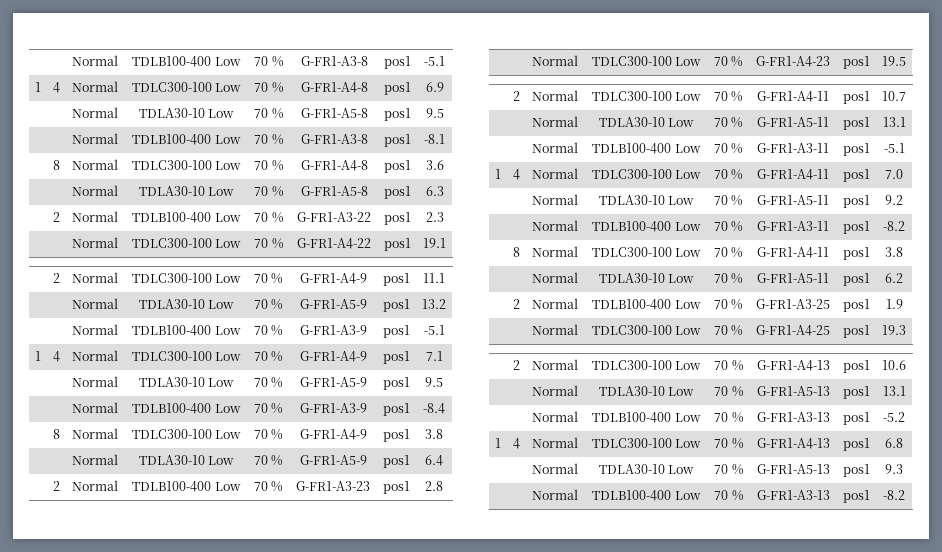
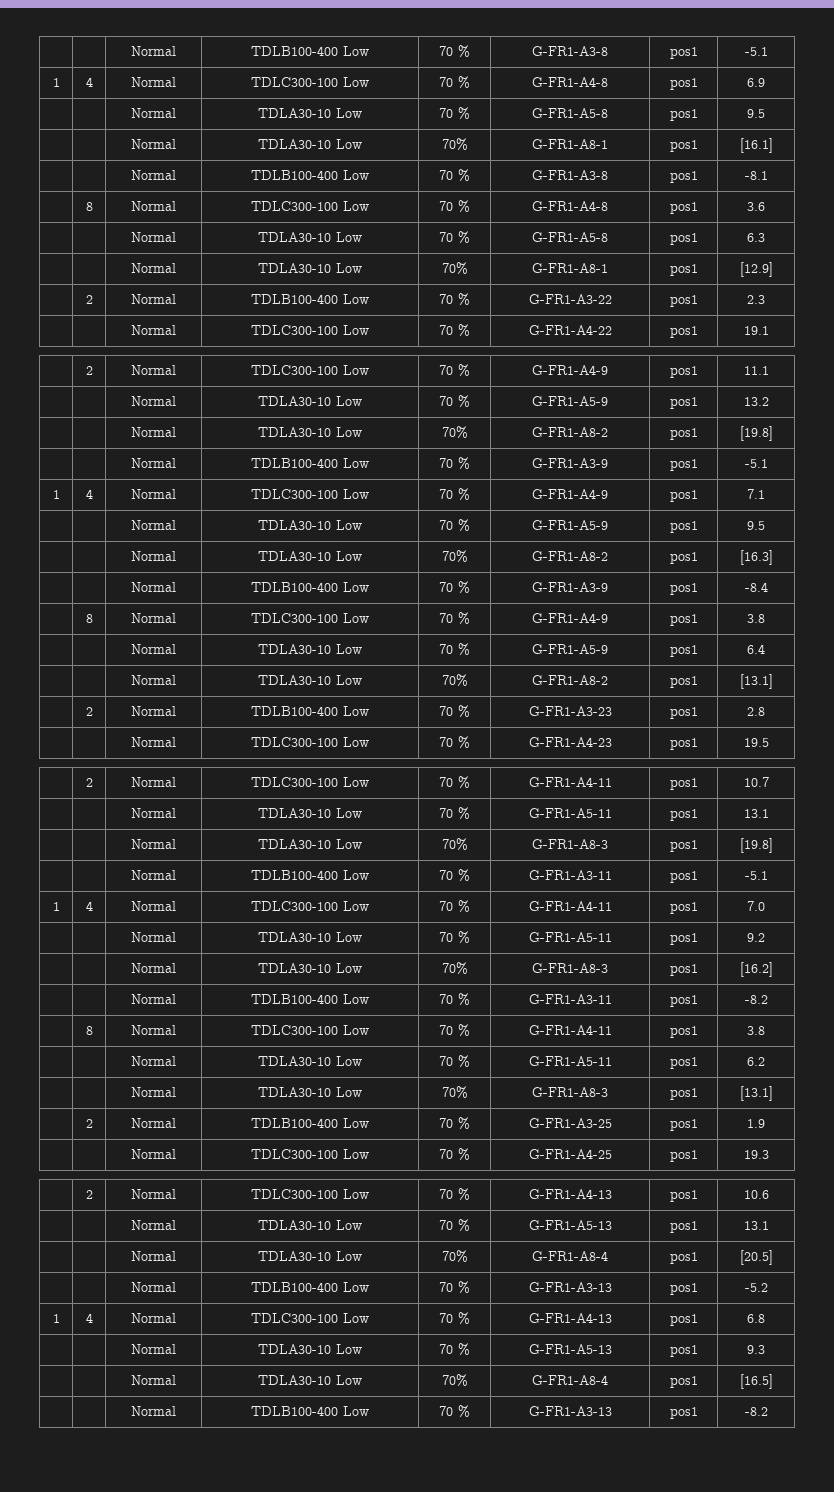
+ | | Normal | TDLA30-10 Low | 70% | G-FR1-A8-1 | pos1 | [16.1]
+ | | Normal | TDLA30-10 Low | 70% | G-FR1-A8-1 | pos1 | [12.9]
+ | | Normal | TDLA30-10 Low | 70% | G-FR1-A8-2 | pos1 | [19.8]
+ | | Normal | TDLA30-10 Low | 70% | G-FR1-A8-2 | pos1 | [16.3]
+ | | Normal | TDLA30-10 Low | 70% | G-FR1-A8-2 | pos1 | [13.1]
+ | | Normal | TDLA30-10 Low | 70% | G-FR1-A8-3 | pos1 | [19.8]
+ | | Normal | TDLA30-10 Low | 70% | G-FR1-A8-3 | pos1 | [16.2]
+ | | Normal | TDLA30-10 Low | 70% | G-FR1-A8-3 | pos1 | [13.1]
+ | | Normal | TDLA30-10 Low | 70% | G-FR1-A8-4 | pos1 | [20.5]
+ | | Normal | TDLA30-10 Low | 70% | G-FR1-A8-4 | pos1 | [16.5]

